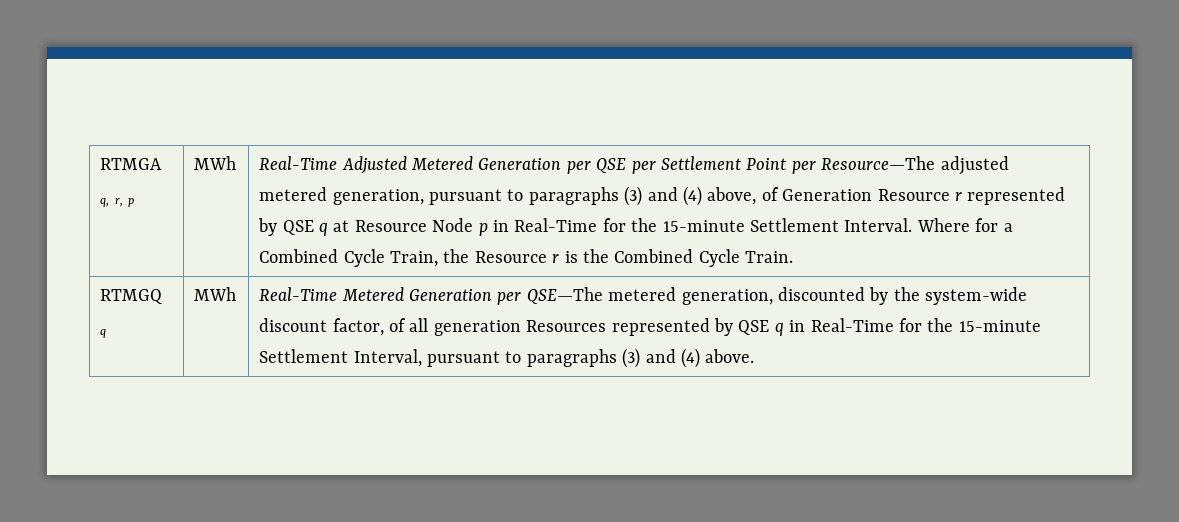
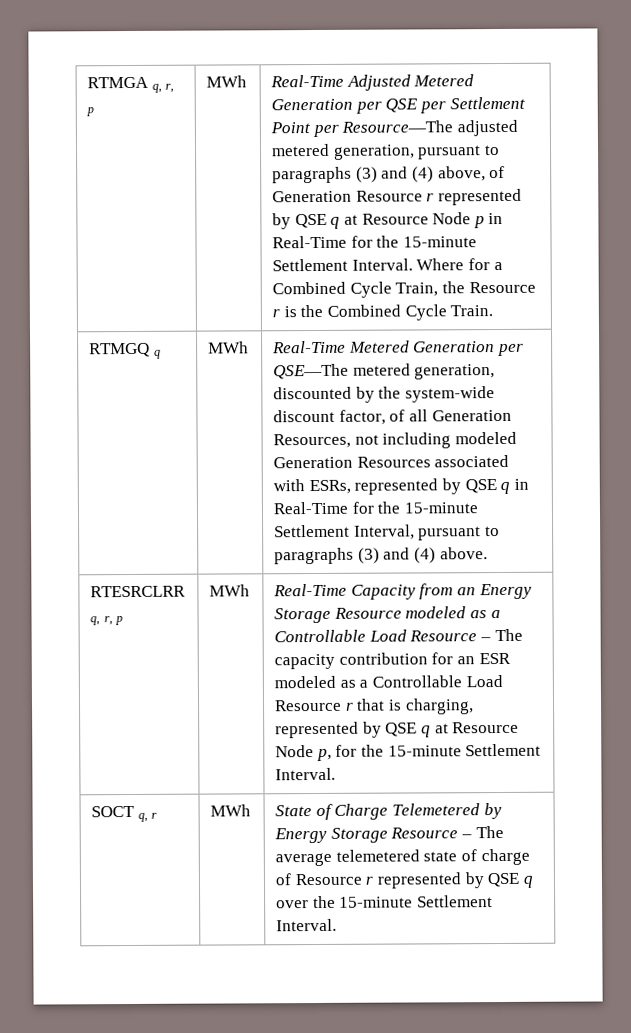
- Real-Time Metered Generation per QSE—The metered generation, discounted by the system-wide discount factor, of all generation Resources represented by QSE q in Real-Time for the 15-minute Settlement Interval, pursuant to paragraphs (3) and (4) above.
+ Real-Time Metered Generation per QSE—The metered generation, discounted by the system-wide discount factor, of all Generation Resources, not including modeled Generation Resources associated with ESRs, represented by QSE q in Real-Time for the 15-minute Settlement Interval, pursuant to paragraphs (3) and (4) above.
+ RTESRCLRR q, r, p | MWh | Real-Time Capacity from an Energy Storage Resource modeled as a Controllable Load Resource – The capacity contribution for an ESR modeled as a Controllable Load Resource r that is charging, represented by QSE q at Resource Node p, for the 15-minute Settlement Interval.
+ SOCT q, r | MWh | State of Charge Telemetered by Energy Storage Resource – The average telemetered state of charge of Resource r represented by QSE q over the 15-minute Settlement Interval.

